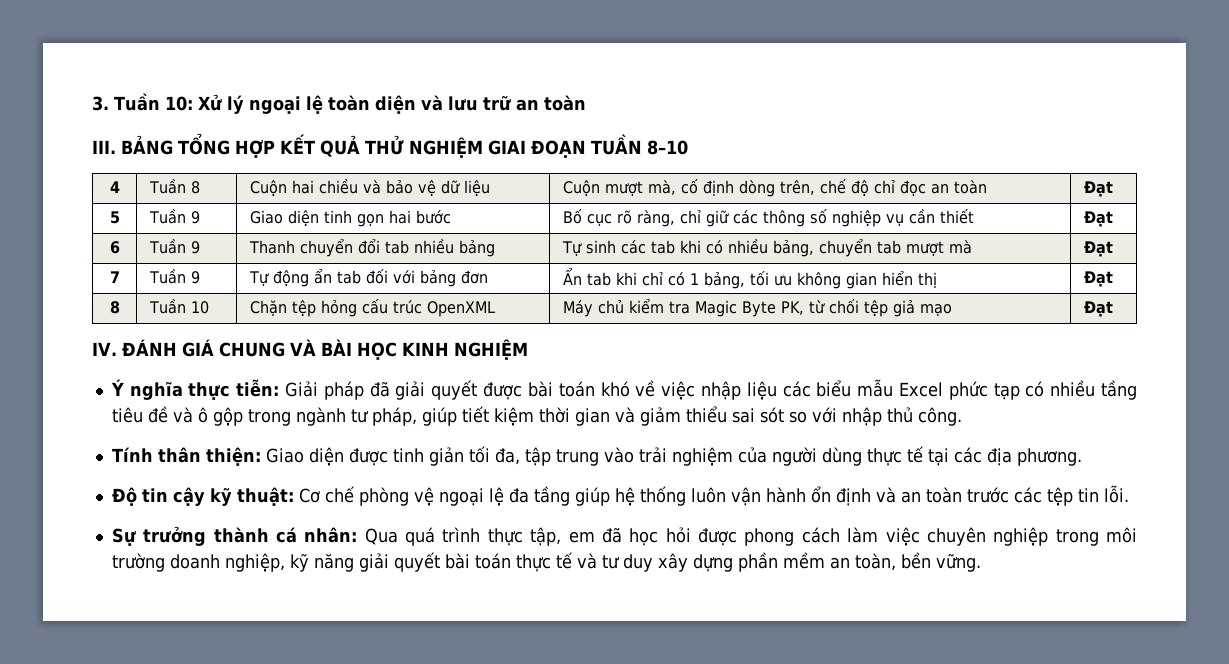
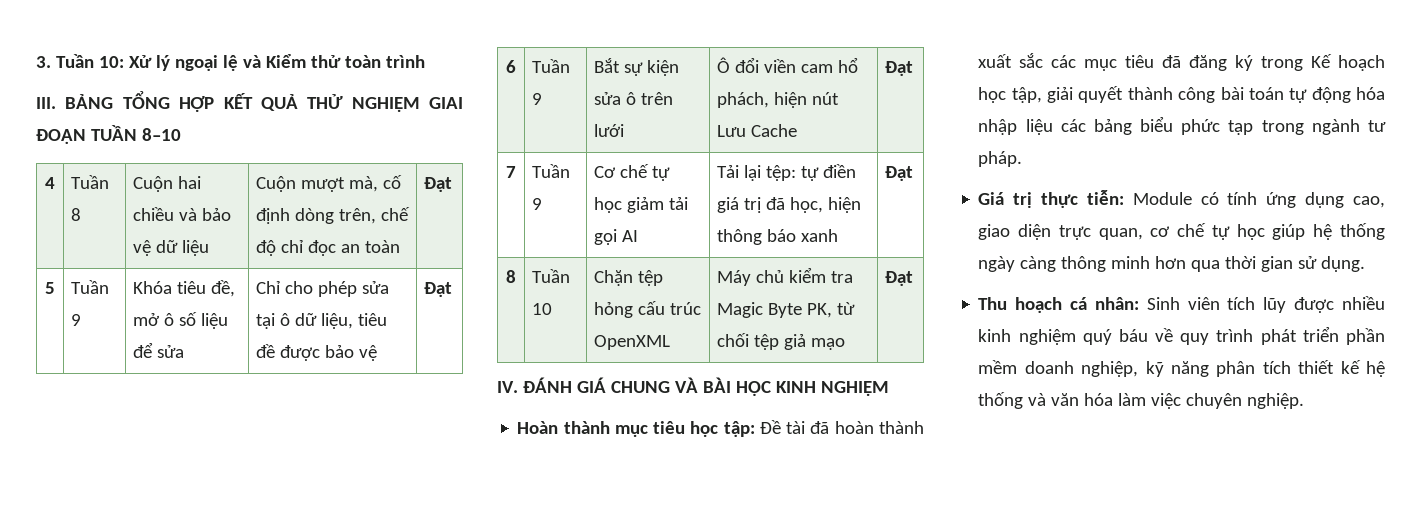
- 3. Tuần 10: Xử lý ngoại lệ toàn diện và lưu trữ an toàn
+ 3. Tuần 10: Xử lý ngoại lệ và Kiểm thử toàn trình
- 5 | Tuần 9 | Giao diện tinh gọn hai bước | Bố cục rõ ràng, chỉ giữ các thông số nghiệp vụ cần thiết | Đạt
- 6 | Tuần 9 | Thanh chuyển đổi tab nhiều bảng | Tự sinh các tab khi có nhiều bảng, chuyển tab mượt mà | Đạt
- 7 | Tuần 9 | Tự động ẩn tab đối với bảng đơn | Ẩn tab khi chỉ có 1 bảng, tối ưu không gian hiển thị | Đạt
+ 5 | Tuần 9 | Khóa tiêu đề, mở ô số liệu để sửa | Chỉ cho phép sửa tại ô dữ liệu, tiêu đề được bảo vệ | Đạt
+ 6 | Tuần 9 | Bắt sự kiện sửa ô trên lưới | Ô đổi viền cam hổ phách, hiện nút Lưu Cache | Đạt
+ 7 | Tuần 9 | Cơ chế tự học giảm tải gọi AI | Tải lại tệp: tự điền giá trị đã học, hiện thông báo xanh | Đạt
- Ý nghĩa thực tiễn: Giải pháp đã giải quyết được bài toán khó về việc nhập liệu các biểu mẫu Excel phức tạp có nhiều tầng tiêu đề và ô gộp trong ngành tư pháp, giúp tiết kiệm thời gian và giảm thiểu sai sót so với nhập thủ công.
- Tính thân thiện: Giao diện được tinh giản tối đa, tập trung vào trải nghiệm của người dùng thực tế tại các địa phương.
- Độ tin cậy kỹ thuật: Cơ chế phòng vệ ngoại lệ đa tầng giúp hệ thống luôn vận hành ổn định và an toàn trước các tệp tin lỗi.
- Sự trưởng thành cá nhân: Qua quá trình thực tập, em đã học hỏi được phong cách làm việc chuyên nghiệp trong môi trường doanh nghiệp, kỹ năng giải quyết bài toán thực tế và tư duy xây dựng phần mềm an toàn, bền vững.
+ Hoàn thành mục tiêu học tập: Đề tài đã hoàn thành xuất sắc các mục tiêu đã đăng ký trong Kế hoạch học tập, giải quyết thành công bài toán tự động hóa nhập liệu các bảng biểu phức tạp trong ngành tư pháp.
+ Giá trị thực tiễn: Module có tính ứng dụng cao, giao diện trực quan, cơ chế tự học giúp hệ thống ngày càng thông minh hơn qua thời gian sử dụng.
+ Thu hoạch cá nhân: Sinh viên tích lũy được nhiều kinh nghiệm quý báu về quy trình phát triển phần mềm doanh nghiệp, kỹ năng phân tích thiết kế hệ thống và văn hóa làm việc chuyên nghiệp.

